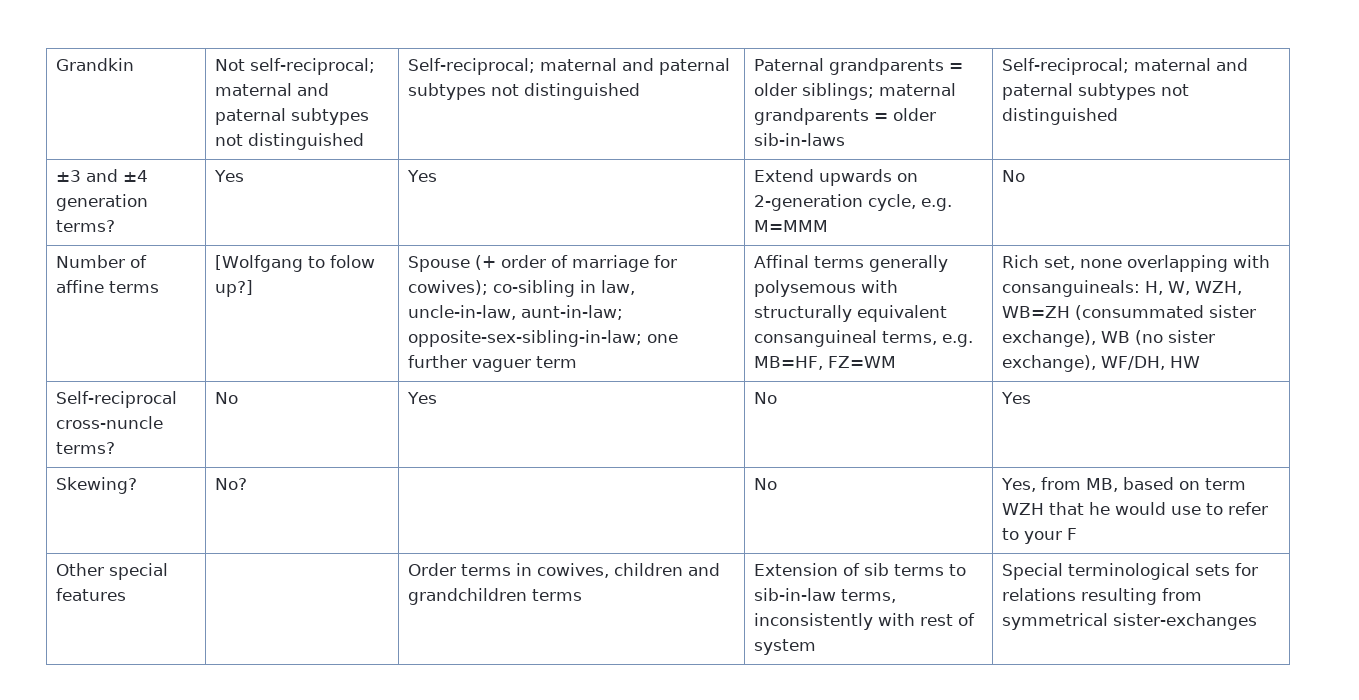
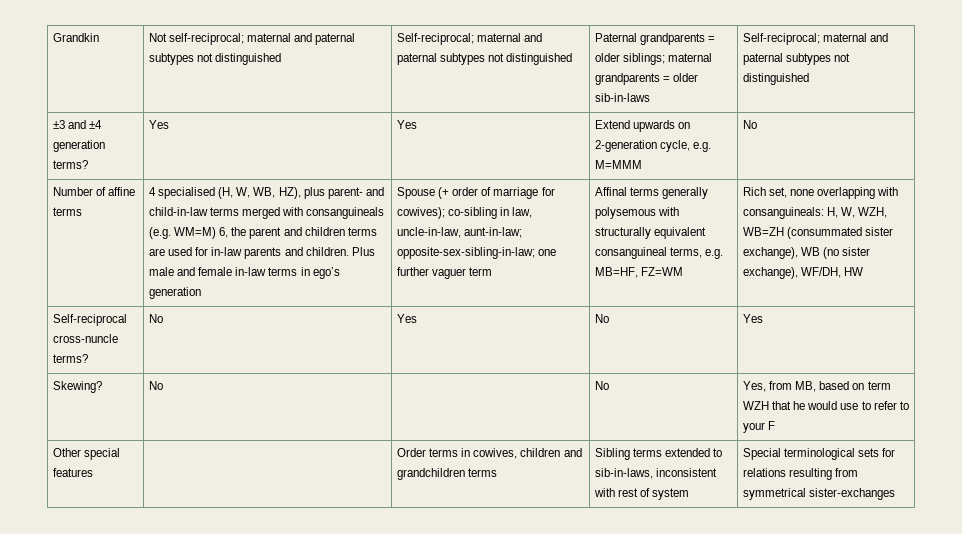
- [Wolfgang to folow up?]
+ 4 specialised (H, W, WB, HZ), plus parent- and child-in-law terms merged with consanguineals (e.g. WM=M) 6, the parent and children terms are used for in-law parents and children. Plus male and female in-law terms in ego’s generation
- Skewing? | No? | | No | Yes, from MB, based on term WZH that he would use to refer to your F
+ Skewing? | No | | No | Yes, from MB, based on term WZH that he would use to refer to your F
- Other special features | | Order terms in cowives, children and grandchildren terms | Extension of sib terms to sib-in-law terms, inconsistently with rest of system | Special terminological sets for relations resulting from symmetrical sister-exchanges
+ Other special features | | Order terms in cowives, children and grandchildren terms | Sibling terms extended to sib-in-laws, inconsistent with rest of system | Special terminological sets for relations resulting from symmetrical sister-exchanges

